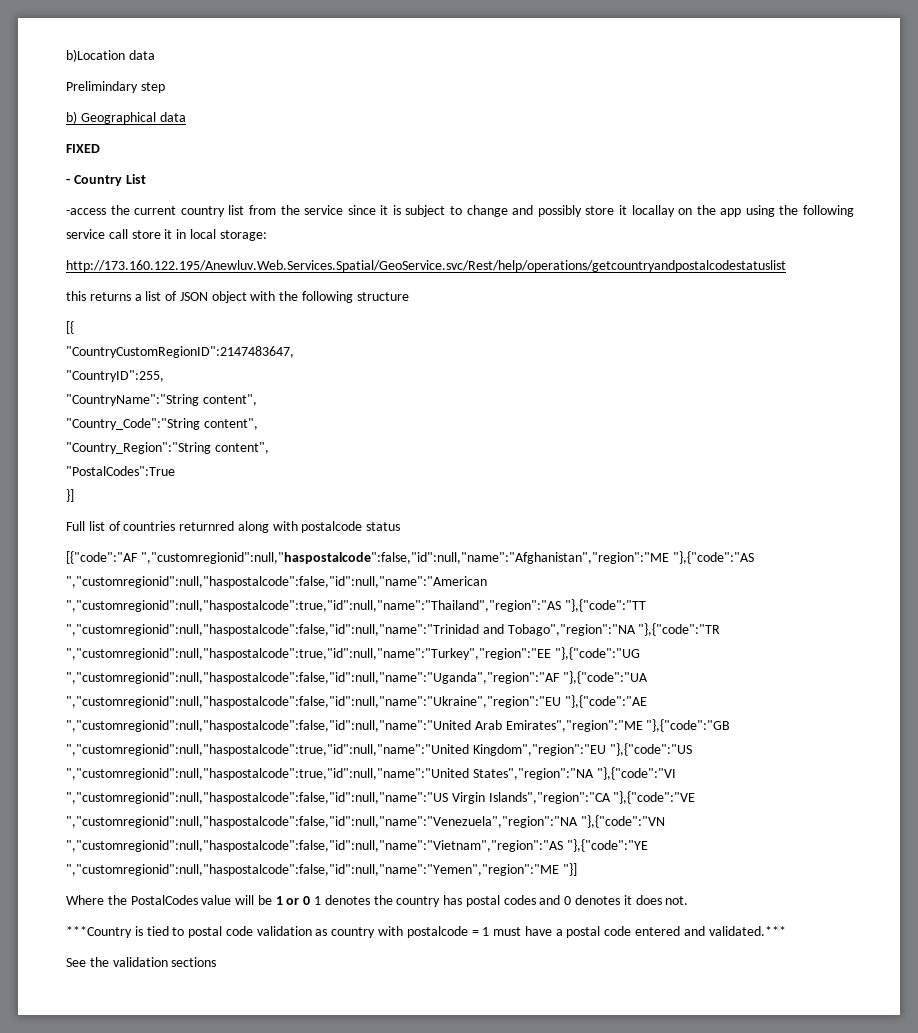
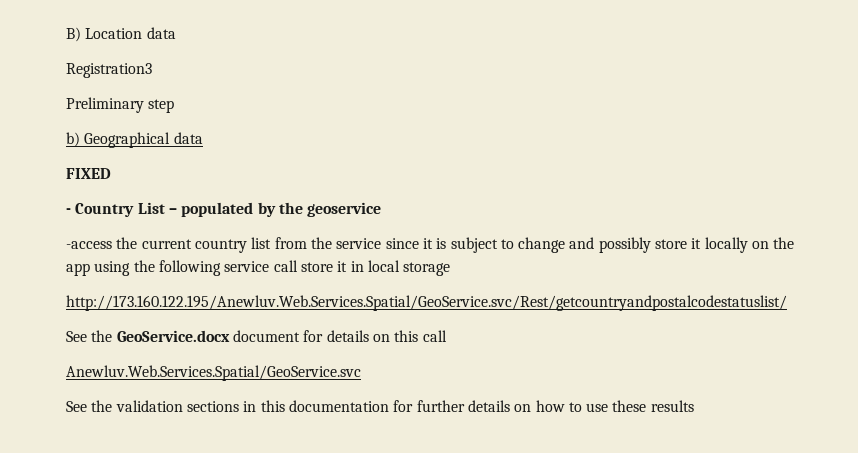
- b)Location data
- Prelimindary step
+ B) Location data
+ Registration3
+ Preliminary step
- - Country List
+ - Country List – populated by the geoservice
- -access the current country list from the service since it is subject to change and possibly store it locallay on the app using the following service call store it in local storage:
- http://173.160.122.195/Anewluv.Web.Services.Spatial/GeoService.svc/Rest/help/operations/getcountryandpostalcodestatuslist
- this returns a list of JSON object with the following structure
- [{
- "CountryCustomRegionID":2147483647,
- "CountryID":255,
- "CountryName":"String content",
- "Country_Code":"String content",
- "Country_Region":"String content",
- "PostalCodes":True
- }]
- Full list of countries returnred along with postalcode status
- [{"code":"AF ","customregionid":null,"haspostalcode":false,"id":null,"name":"Afghanistan","region":"ME "},{"code":"AS ","customregionid":null,"haspostalcode":false,"id":null,"name":"American ","customregionid":null,"haspostalcode":true,"id":null,"name":"Thailand","region":"AS "},{"code":"TT ","customregionid":null,"haspostalcode":false,"id":null,"name":"Trinidad and Tobago","region":"NA "},{"code":"TR ","customregionid":null,"haspostalcode":true,"id":null,"name":"Turkey","region":"EE "},{"code":"UG ","customregionid":null,"haspostalcode":false,"id":null,"name":"Uganda","region":"AF "},{"code":"UA ","customregionid":null,"haspostalcode":false,"id":null,"name":"Ukraine","region":"EU "},{"code":"AE ","customregionid":null,"haspostalcode":false,"id":null,"name":"United Arab Emirates","region":"ME "},{"code":"GB ","customregionid":null,"haspostalcode":true,"id":null,"name":"United Kingdom","region":"EU "},{"code":"US ","customregionid":null,"haspostalcode":true,"id":null,"name":"United States","region":"NA "},{"code":"VI ","customregionid":null,"haspostalcode":false,"id":null,"name":"US Virgin Islands","region":"CA "},{"code":"VE ","customregionid":null,"haspostalcode":false,"id":null,"name":"Venezuela","region":"NA "},{"code":"VN ","customregionid":null,"haspostalcode":false,"id":null,"name":"Vietnam","region":"AS "},{"code":"YE ","customregionid":null,"haspostalcode":false,"id":null,"name":"Yemen","region":"ME "}]
- Where the PostalCodes value will be 1 or 0 1 denotes the country has postal codes and 0 denotes it does not.
- ***Country is tied to postal code validation as country with postalcode = 1 must have a postal code entered and validated.***
- See the validation sections
+ -access the current country list from the service since it is subject to change and possibly store it locally on the app using the following service call store it in local storage
+ http://173.160.122.195/Anewluv.Web.Services.Spatial/GeoService.svc/Rest/getcountryandpostalcodestatuslist/
+ See the GeoService.docx document for details on this call
+ Anewluv.Web.Services.Spatial/GeoService.svc
+ See the validation sections in this documentation for further details on how to use these results

